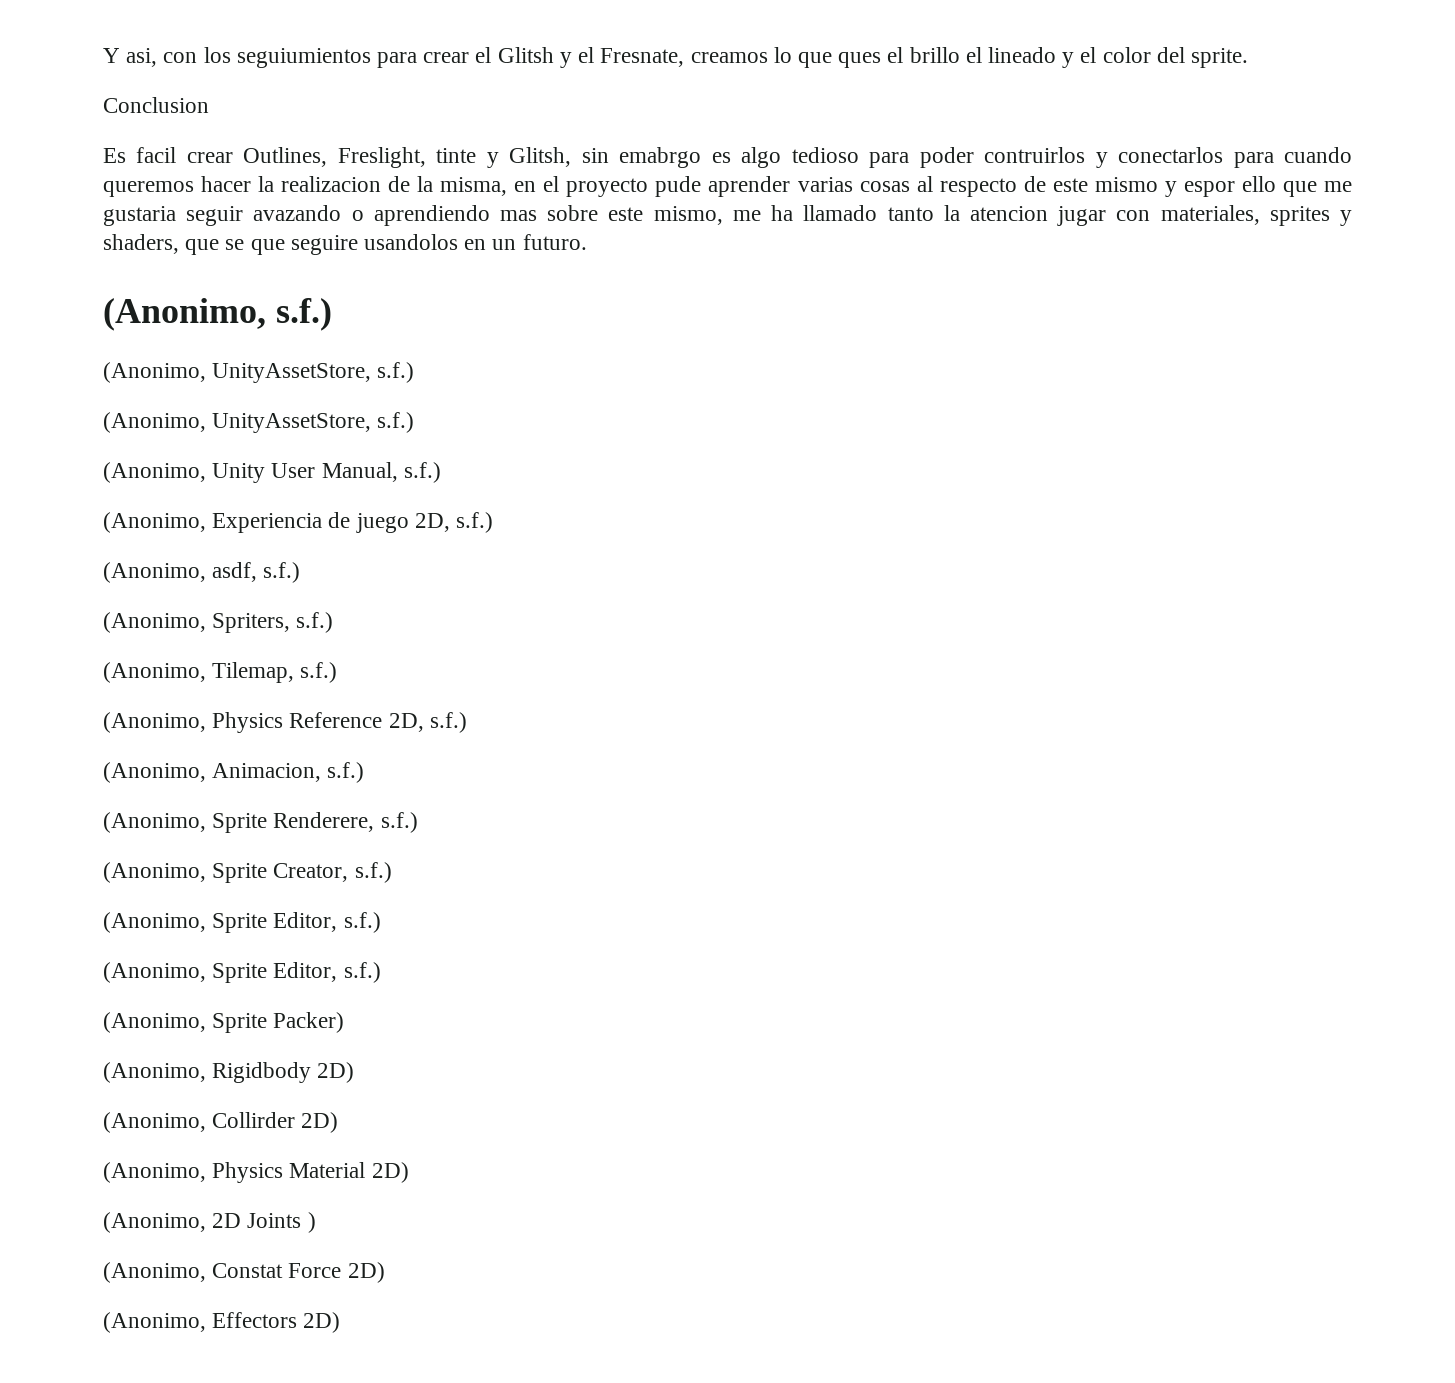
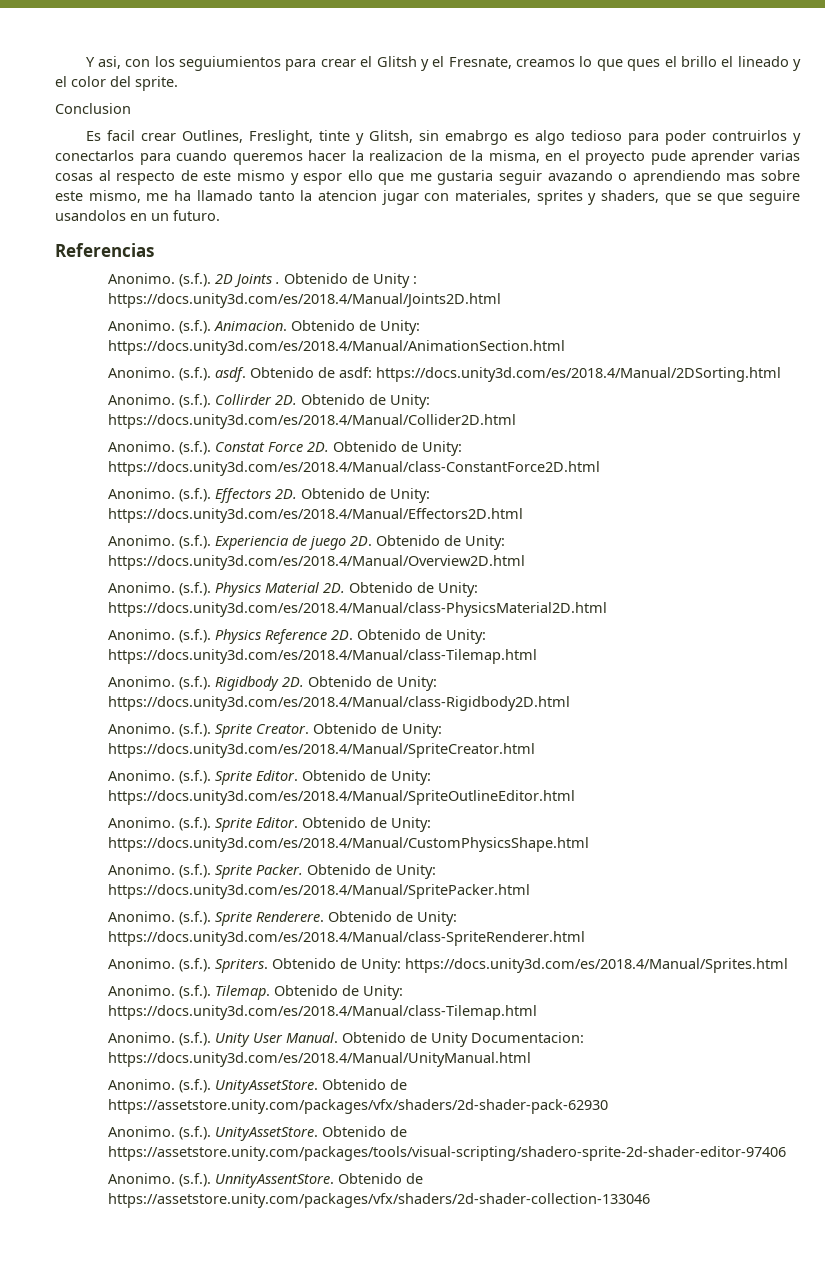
- (Anonimo, s.f.)
- (Anonimo, UnityAssetStore, s.f.)
- (Anonimo, UnityAssetStore, s.f.)
- (Anonimo, Unity User Manual, s.f.)
- (Anonimo, Experiencia de juego 2D, s.f.)
- (Anonimo, asdf, s.f.)
- (Anonimo, Spriters, s.f.)
- (Anonimo, Tilemap, s.f.)
- (Anonimo, Physics Reference 2D, s.f.)
- (Anonimo, Animacion, s.f.)
- (Anonimo, Sprite Renderere, s.f.)
- (Anonimo, Sprite Creator, s.f.)
- (Anonimo, Sprite Editor, s.f.)
- (Anonimo, Sprite Editor, s.f.)
- (Anonimo, Sprite Packer)
- (Anonimo, Rigidbody 2D)
- (Anonimo, Collirder 2D)
- (Anonimo, Physics Material 2D)
- (Anonimo, 2D Joints )
- (Anonimo, Constat Force 2D)
- (Anonimo, Effectors 2D)
+ Referencias
+ Anonimo. (s.f.). 2D Joints . Obtenido de Unity : https://docs.unity3d.com/es/2018.4/Manual/Joints2D.html
+ Anonimo. (s.f.). Animacion. Obtenido de Unity: https://docs.unity3d.com/es/2018.4/Manual/AnimationSection.html
+ Anonimo. (s.f.). asdf. Obtenido de asdf: https://docs.unity3d.com/es/2018.4/Manual/2DSorting.html
+ Anonimo. (s.f.). Collirder 2D. Obtenido de Unity: https://docs.unity3d.com/es/2018.4/Manual/Collider2D.html
+ Anonimo. (s.f.). Constat Force 2D. Obtenido de Unity: https://docs.unity3d.com/es/2018.4/Manual/class-ConstantForce2D.html
+ Anonimo. (s.f.). Effectors 2D. Obtenido de Unity: https://docs.unity3d.com/es/2018.4/Manual/Effectors2D.html
+ Anonimo. (s.f.). Experiencia de juego 2D. Obtenido de Unity: https://docs.unity3d.com/es/2018.4/Manual/Overview2D.html
+ Anonimo. (s.f.). Physics Material 2D. Obtenido de Unity: https://docs.unity3d.com/es/2018.4/Manual/class-PhysicsMaterial2D.html
+ Anonimo. (s.f.). Physics Reference 2D. Obtenido de Unity: https://docs.unity3d.com/es/2018.4/Manual/class-Tilemap.html
+ Anonimo. (s.f.). Rigidbody 2D. Obtenido de Unity: https://docs.unity3d.com/es/2018.4/Manual/class-Rigidbody2D.html
+ Anonimo. (s.f.). Sprite Creator. Obtenido de Unity: https://docs.unity3d.com/es/2018.4/Manual/SpriteCreator.html
+ Anonimo. (s.f.). Sprite Editor. Obtenido de Unity: https://docs.unity3d.com/es/2018.4/Manual/SpriteOutlineEditor.html
+ Anonimo. (s.f.). Sprite Editor. Obtenido de Unity: https://docs.unity3d.com/es/2018.4/Manual/CustomPhysicsShape.html
+ Anonimo. (s.f.). Sprite Packer. Obtenido de Unity: https://docs.unity3d.com/es/2018.4/Manual/SpritePacker.html
+ Anonimo. (s.f.). Sprite Renderere. Obtenido de Unity: https://docs.unity3d.com/es/2018.4/Manual/class-SpriteRenderer.html
+ Anonimo. (s.f.). Spriters. Obtenido de Unity: https://docs.unity3d.com/es/2018.4/Manual/Sprites.html
+ Anonimo. (s.f.). Tilemap. Obtenido de Unity: https://docs.unity3d.com/es/2018.4/Manual/class-Tilemap.html
+ Anonimo. (s.f.). Unity User Manual. Obtenido de Unity Documentacion: https://docs.unity3d.com/es/2018.4/Manual/UnityManual.html
+ Anonimo. (s.f.). UnityAssetStore. Obtenido de https://assetstore.unity.com/packages/vfx/shaders/2d-shader-pack-62930
+ Anonimo. (s.f.). UnityAssetStore. Obtenido de https://assetstore.unity.com/packages/tools/visual-scripting/shadero-sprite-2d-shader-editor-97406
+ Anonimo. (s.f.). UnnityAssentStore. Obtenido de https://assetstore.unity.com/packages/vfx/shaders/2d-shader-collection-133046

